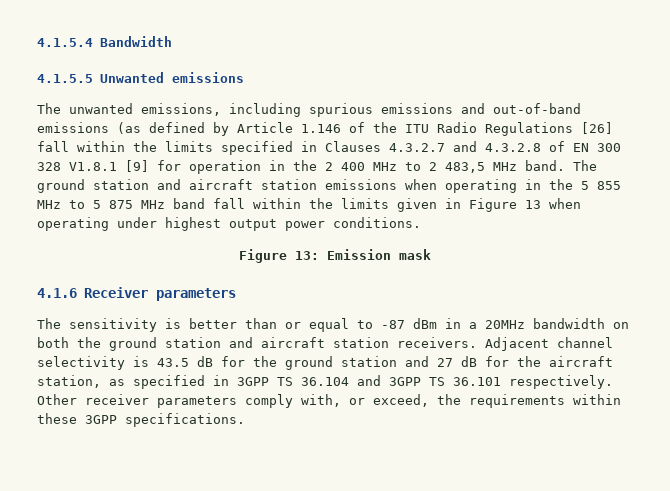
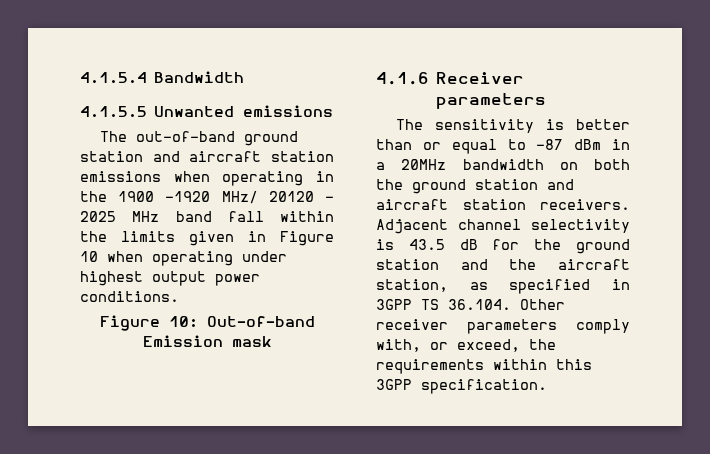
- The unwanted emissions, including spurious emissions and out-of-band emissions (as defined by Article 1.146 of the ITU Radio Regulations [26] fall within the limits specified in Clauses 4.3.2.7 and 4.3.2.8 of EN 300 328 V1.8.1 [9] for operation in the 2 400 MHz to 2 483,5 MHz band. The ground station and aircraft station emissions when operating in the 5 855 MHz to 5 875 MHz band fall within the limits given in Figure 13 when operating under highest output power conditions.
+ The out-of-band ground station and aircraft station emissions when operating in the 1900 -1920 MHz/ 20120 – 2025 MHz band fall within the limits given in Figure 10 when operating under highest output power conditions.
- Figure 13: Emission mask
+ Figure 10: Out-of-band Emission mask
- Adjacent channel selectivity is 43.5 dB for the ground station and 27 dB for the aircraft station, as specified in 3GPP TS 36.104 and 3GPP TS 36.101 respectively. Other receiver parameters comply with, or exceed, the requirements within these 3GPP specifications.
+ Adjacent channel selectivity is 43.5 dB for the ground station and the aircraft station, as specified in 3GPP TS 36.104. Other receiver parameters comply with, or exceed, the requirements within this 3GPP specification.

